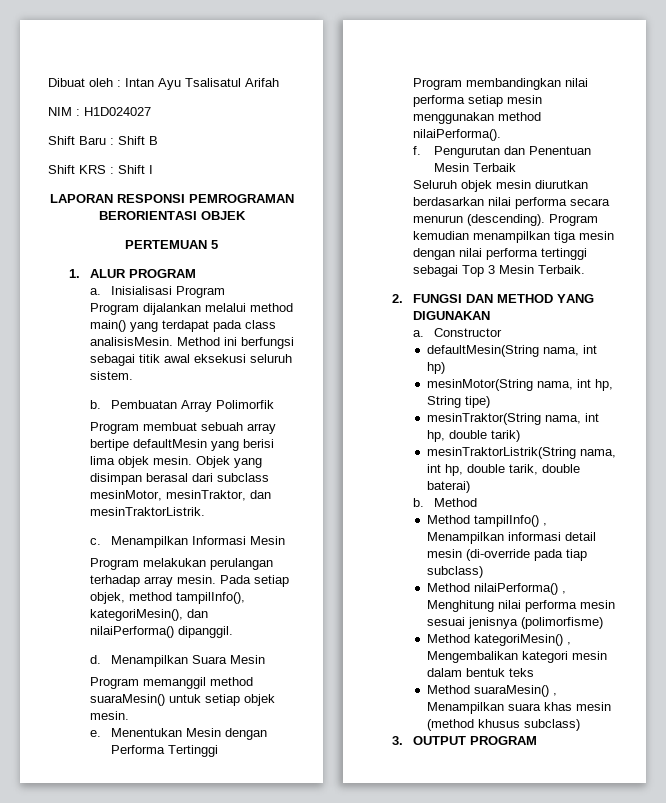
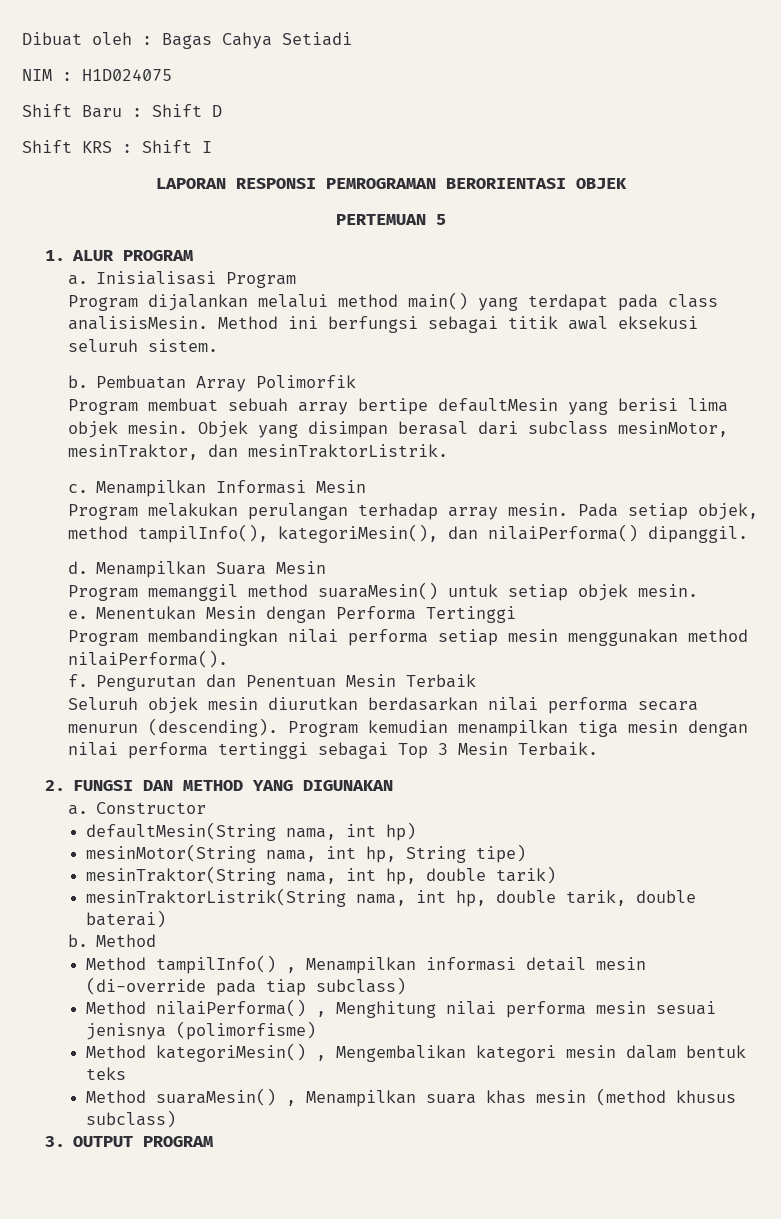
- Dibuat oleh : Intan Ayu Tsalisatul Arifah
+ Dibuat oleh : Bagas Cahya Setiadi
- NIM : H1D024027
+ NIM : H1D024075
- Shift Baru : Shift B
+ Shift Baru : Shift D

